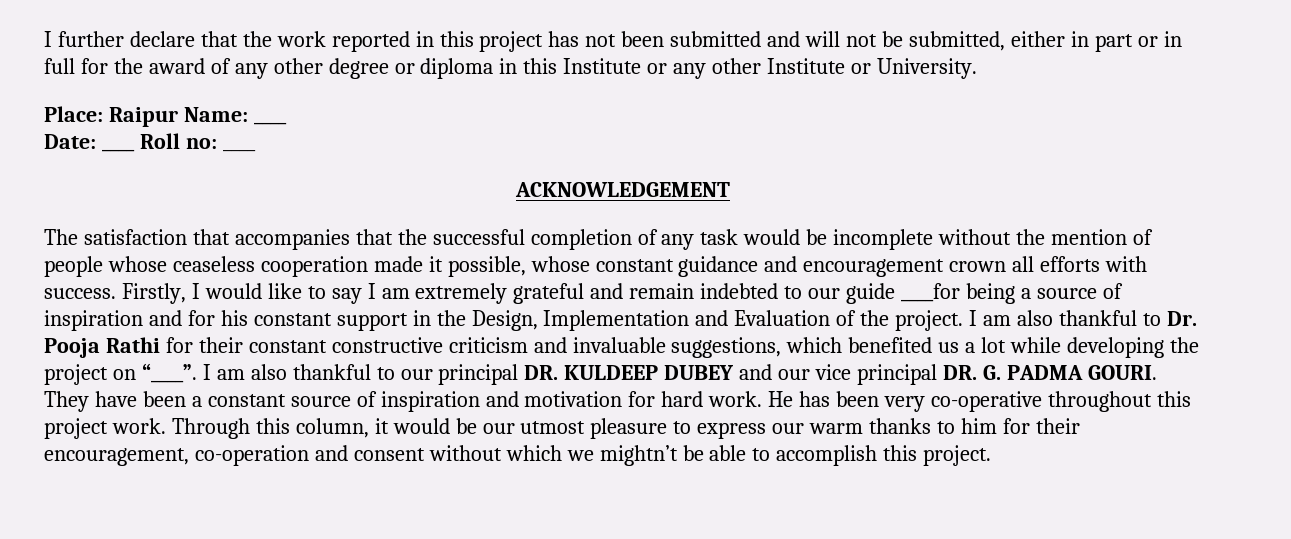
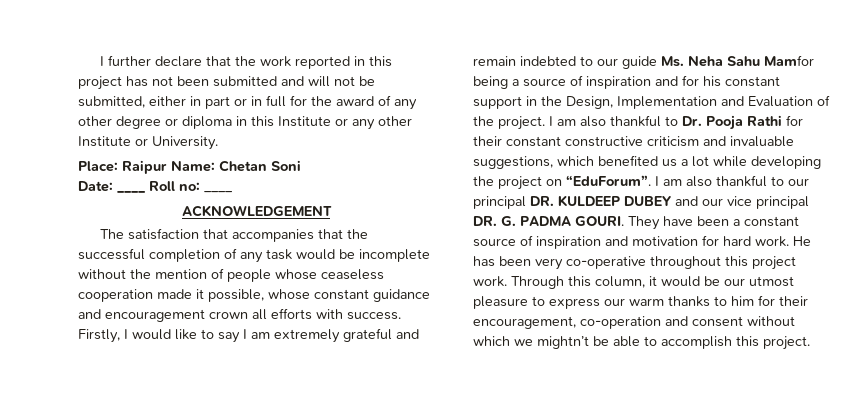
- Place: Raipur Name: ____
+ Place: Raipur Name: Chetan Soni
- Firstly, I would like to say I am extremely grateful and remain indebted to our guide ____for being a source of inspiration and for his constant support in the Design, Implementation and Evaluation of the project.
+ Firstly, I would like to say I am extremely grateful and remain indebted to our guide Ms. Neha Sahu Mamfor being a source of inspiration and for his constant support in the Design, Implementation and Evaluation of the project.
- I am also thankful to Dr. Pooja Rathi for their constant constructive criticism and invaluable suggestions, which benefited us a lot while developing the project on “____”.
+ I am also thankful to Dr. Pooja Rathi for their constant constructive criticism and invaluable suggestions, which benefited us a lot while developing the project on “EduForum”.

